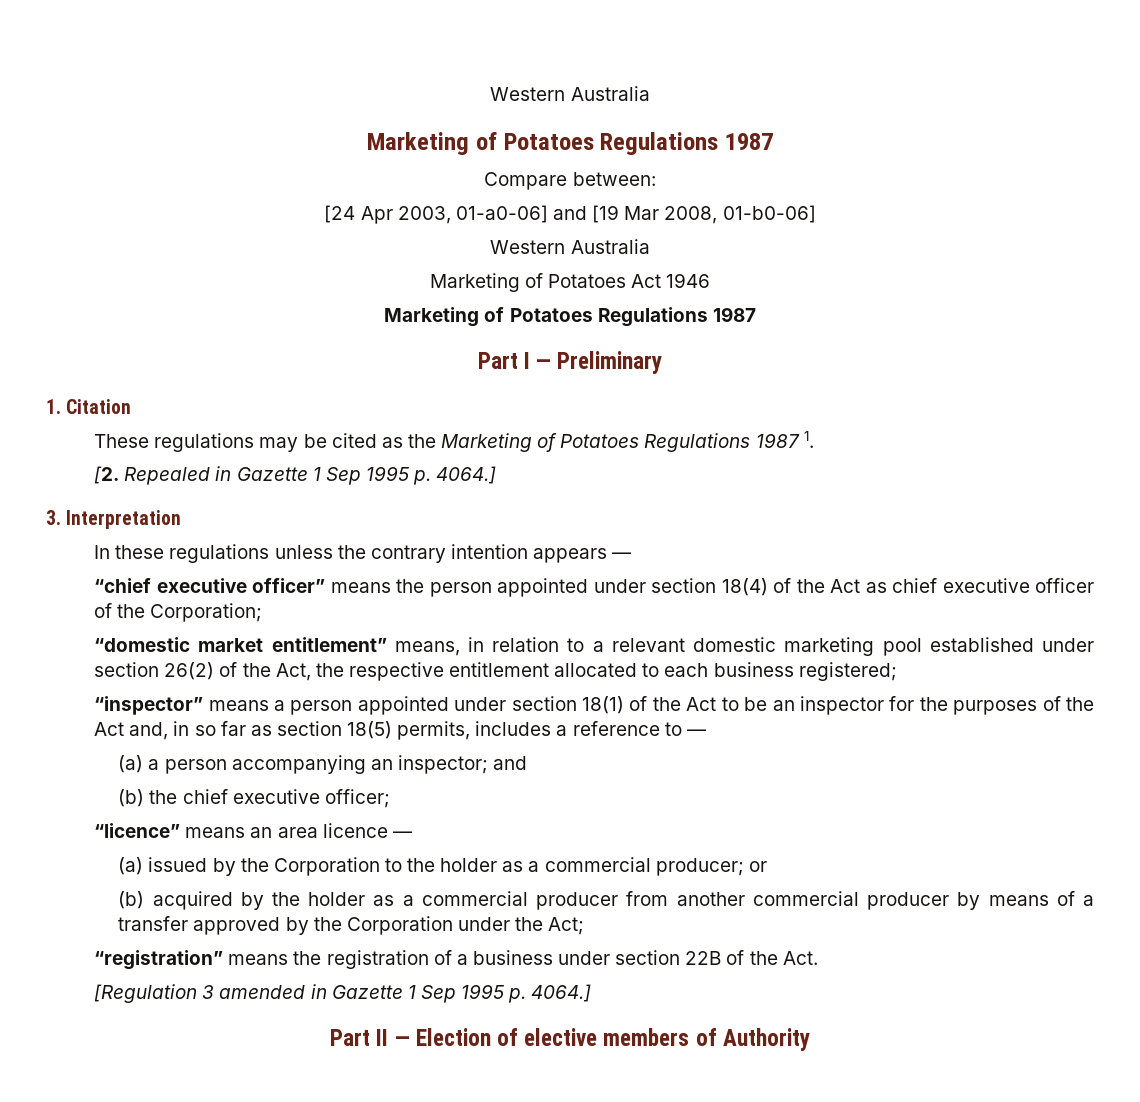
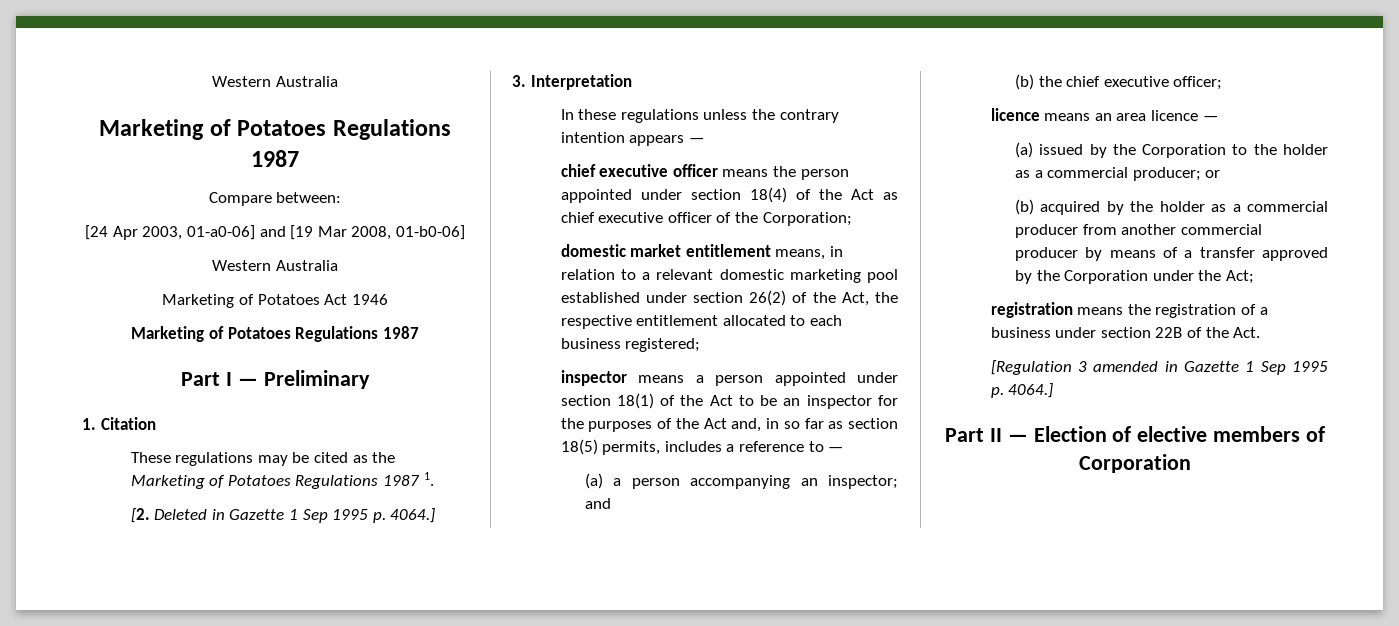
- [2. Repealed in Gazette 1 Sep 1995 p. 4064.]
+ [2. Deleted in Gazette 1 Sep 1995 p. 4064.]
- “chief executive officer” means the person appointed under section 18(4) of the Act as chief executive officer of the Corporation;
+ chief executive officer means the person appointed under section 18(4) of the Act as chief executive officer of the Corporation;
- “domestic market entitlement” means, in relation to a relevant domestic marketing pool established under section 26(2) of the Act, the respective entitlement allocated to each business registered;
+ domestic market entitlement means, in relation to a relevant domestic marketing pool established under section 26(2) of the Act, the respective entitlement allocated to each business registered;
- “inspector” means a person appointed under section 18(1) of the Act to be an inspector for the purposes of the Act and, in so far as section 18(5) permits, includes a reference to —
+ inspector means a person appointed under section 18(1) of the Act to be an inspector for the purposes of the Act and, in so far as section 18(5) permits, includes a reference to —
- “licence” means an area licence —
+ licence means an area licence —
- “registration” means the registration of a business under section 22B of the Act.
+ registration means the registration of a business under section 22B of the Act.
- Part II — Election of elective members of Authority
+ Part II — Election of elective members of Corporation

